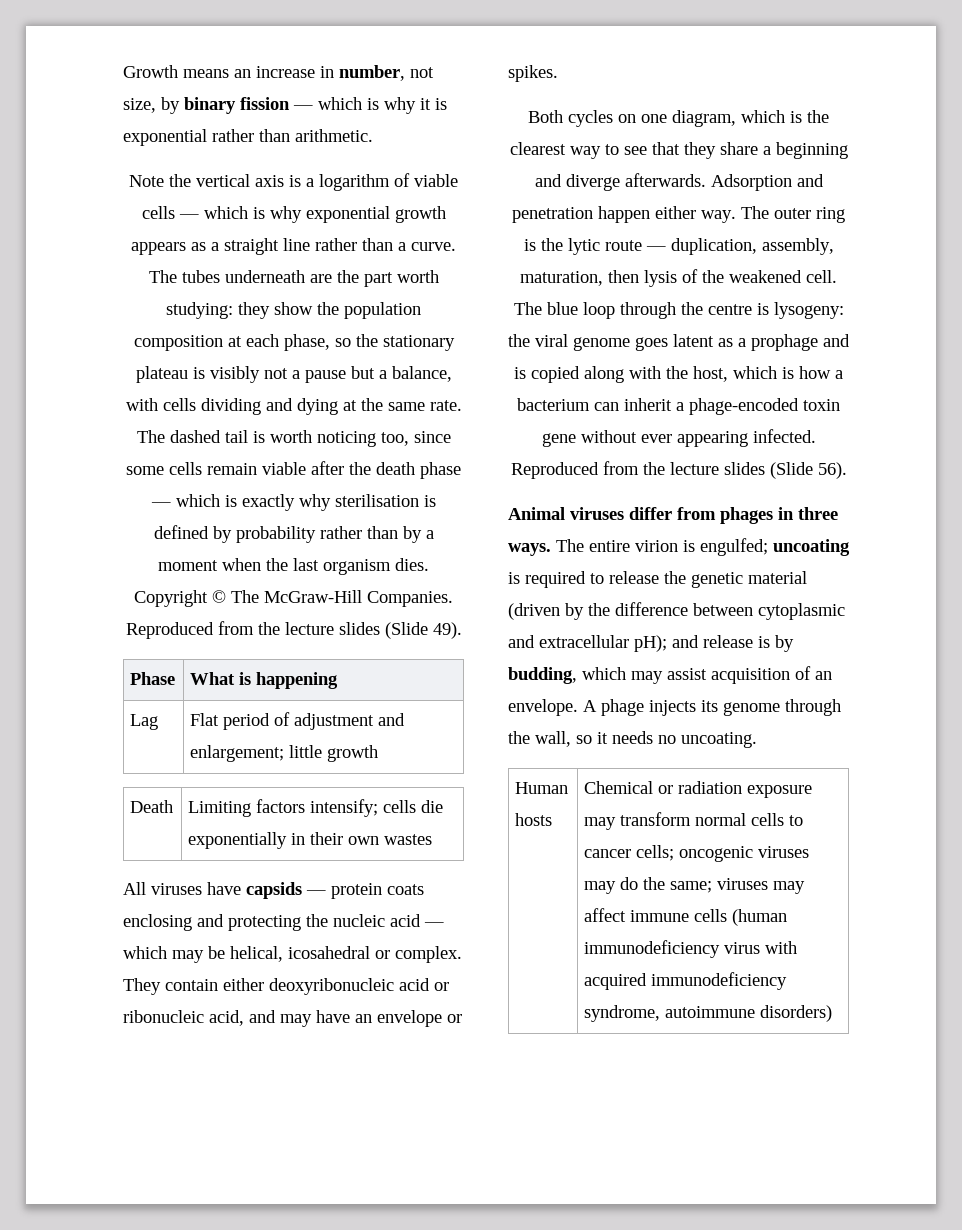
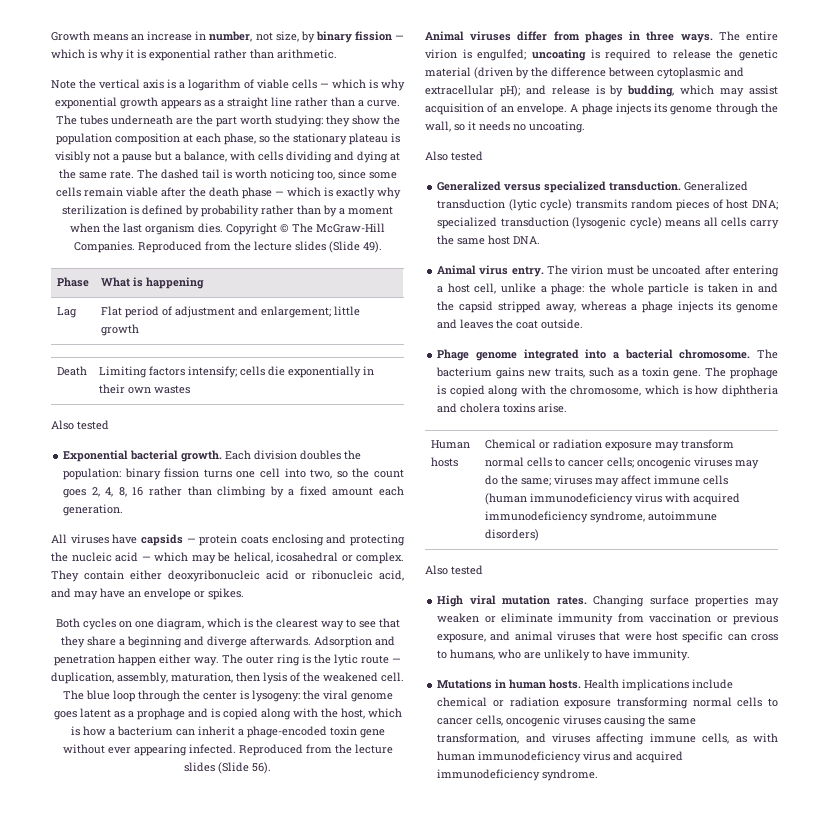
- The dashed tail is worth noticing too, since some cells remain viable after the death phase — which is exactly why sterilisation is defined by probability rather than by a moment when the last organism dies.
+ The dashed tail is worth noticing too, since some cells remain viable after the death phase — which is exactly why sterilization is defined by probability rather than by a moment when the last organism dies.
  Death | Limiting factors intensify; cells die exponentially in their own wastes
+ Also tested
+ Exponential bacterial growth. Each division doubles the population: binary fission turns one cell into two, so the count goes 2, 4, 8, 16 rather than climbing by a fixed amount each generation.
- The blue loop through the centre is lysogeny: the viral genome goes latent as a prophage and is copied along with the host, which is how a bacterium can inherit a phage-encoded toxin gene without ever appearing infected.
+ The blue loop through the center is lysogeny: the viral genome goes latent as a prophage and is copied along with the host, which is how a bacterium can inherit a phage-encoded toxin gene without ever appearing infected.
  A phage injects its genome through the wall, so it needs no uncoating.
+ Also tested
+ Generalized versus specialized transduction. Generalized transduction (lytic cycle) transmits random pieces of host DNA; specialized transduction (lysogenic cycle) means all cells carry the same host DNA.
+ Animal virus entry. The virion must be uncoated after entering a host cell, unlike a phage: the whole particle is taken in and the capsid stripped away, whereas a phage injects its genome and leaves the coat outside.
+ Phage genome integrated into a bacterial chromosome. The bacterium gains new traits, such as a toxin gene. The prophage is copied along with the chromosome, which is how diphtheria and cholera toxins arise.
  Human hosts | Chemical or radiation exposure may transform normal cells to cancer cells; oncogenic viruses may do the same; viruses may affect immune cells (human immunodeficiency virus with acquired immunodeficiency syndrome, autoimmune disorders)
+ Also tested
+ High viral mutation rates. Changing surface properties may weaken or eliminate immunity from vaccination or previous exposure, and animal viruses that were host specific can cross to humans, who are unlikely to have immunity.
+ Mutations in human hosts. Health implications include chemical or radiation exposure transforming normal cells to cancer cells, oncogenic viruses causing the same transformation, and viruses affecting immune cells, as with human immunodeficiency virus and acquired immunodeficiency syndrome.

